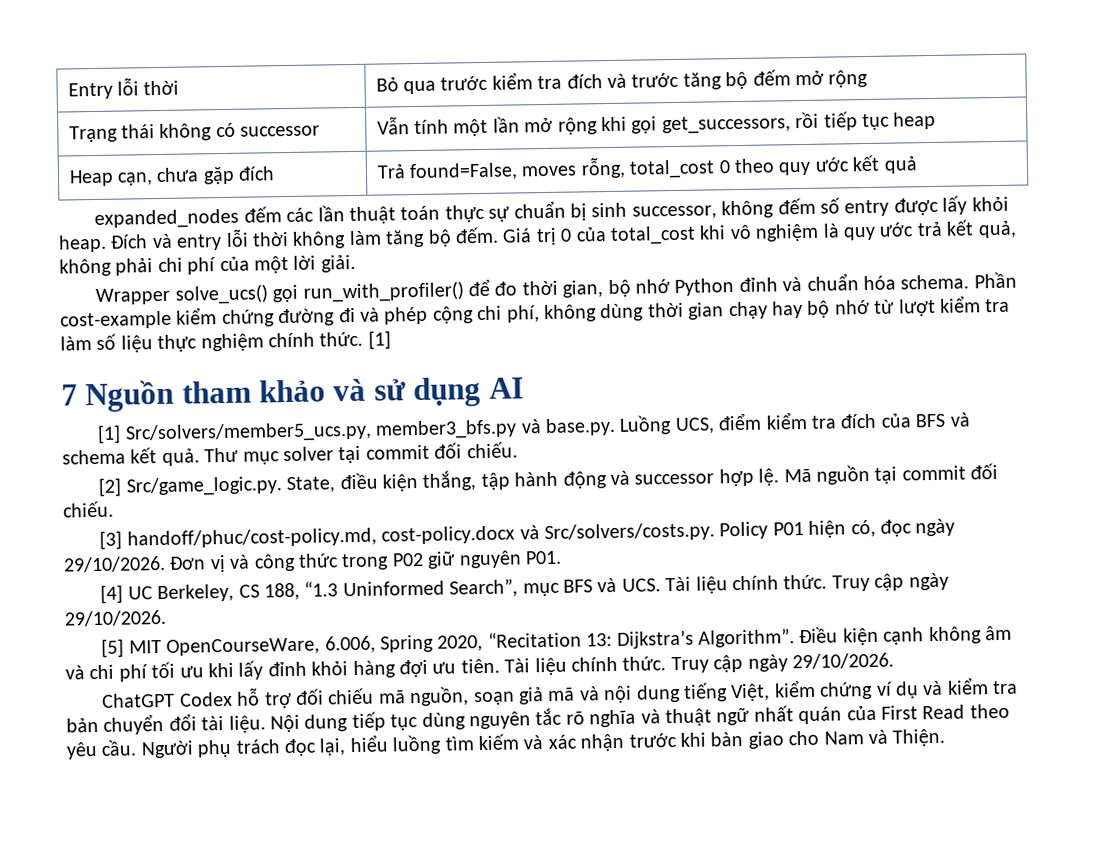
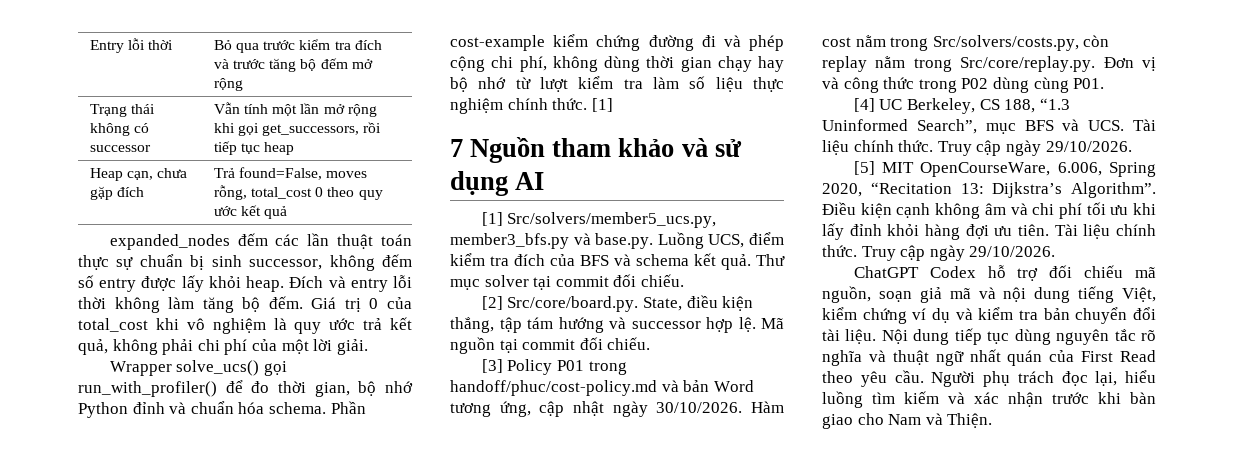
- [2] Src/game_logic.py. State, điều kiện thắng, tập hành động và successor hợp lệ.
+ [2] Src/core/board.py. State, điều kiện thắng, tập tám hướng và successor hợp lệ.
- [3] handoff/phuc/cost-policy.md, cost-policy.docx và Src/solvers/costs.py. Policy P01 hiện có, đọc ngày 29/10/2026. Đơn vị và công thức trong P02 giữ nguyên P01.
+ [3] Policy P01 trong handoff/phuc/cost-policy.md và bản Word tương ứng, cập nhật ngày 30/10/2026. Hàm cost nằm trong Src/solvers/costs.py, còn replay nằm trong Src/core/replay.py. Đơn vị và công thức trong P02 dùng cùng P01.

